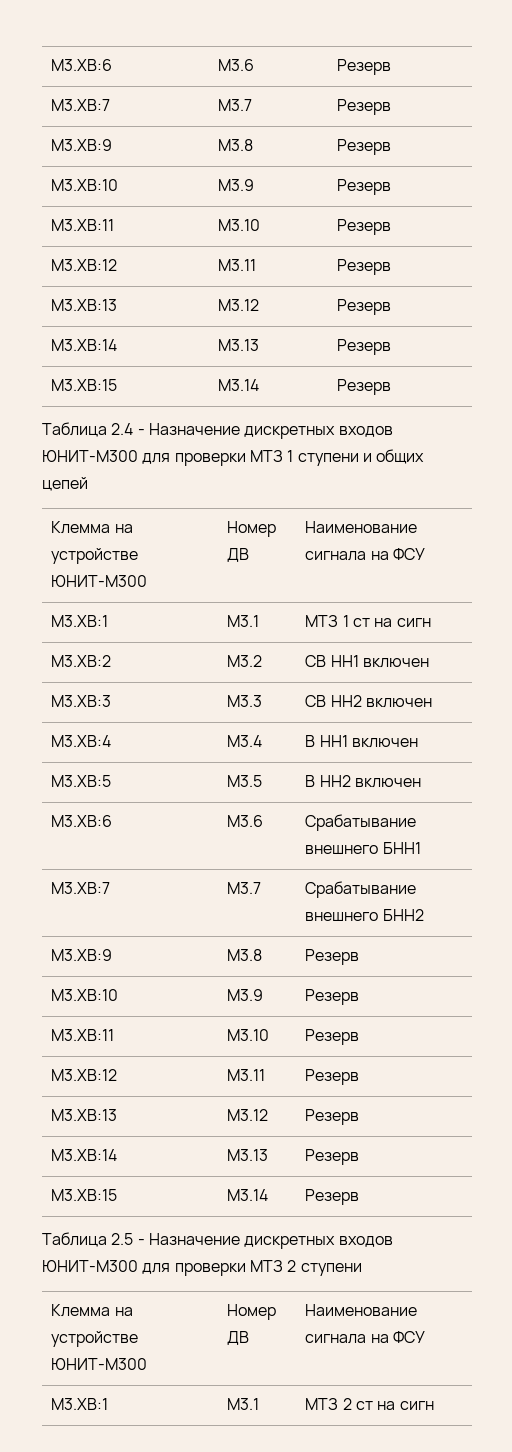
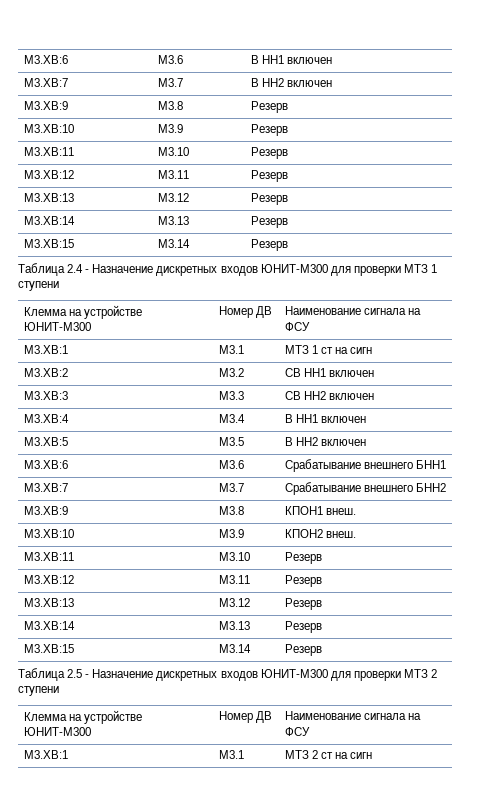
- М3.XB:6 | М3.6 | Резерв
- М3.XB:7 | М3.7 | Резерв
+ М3.XB:6 | М3.6 | В НН1 включен
+ М3.XB:7 | М3.7 | В НН2 включен
- Таблица 2.4 - Назначение дискретных входов ЮНИТ-М300 для проверки МТЗ 1 ступени и общих цепей
+ Таблица 2.4 - Назначение дискретных входов ЮНИТ-М300 для проверки МТЗ 1 ступени
  М3.XB:7 | М3.7 | Срабатывание внешнего БНН2
- М3.XB:9 | М3.8 | Резерв
- М3.XB:10 | М3.9 | Резерв
+ М3.XB:9 | М3.8 | КПОН1 внеш.
+ М3.XB:10 | М3.9 | КПОН2 внеш.

